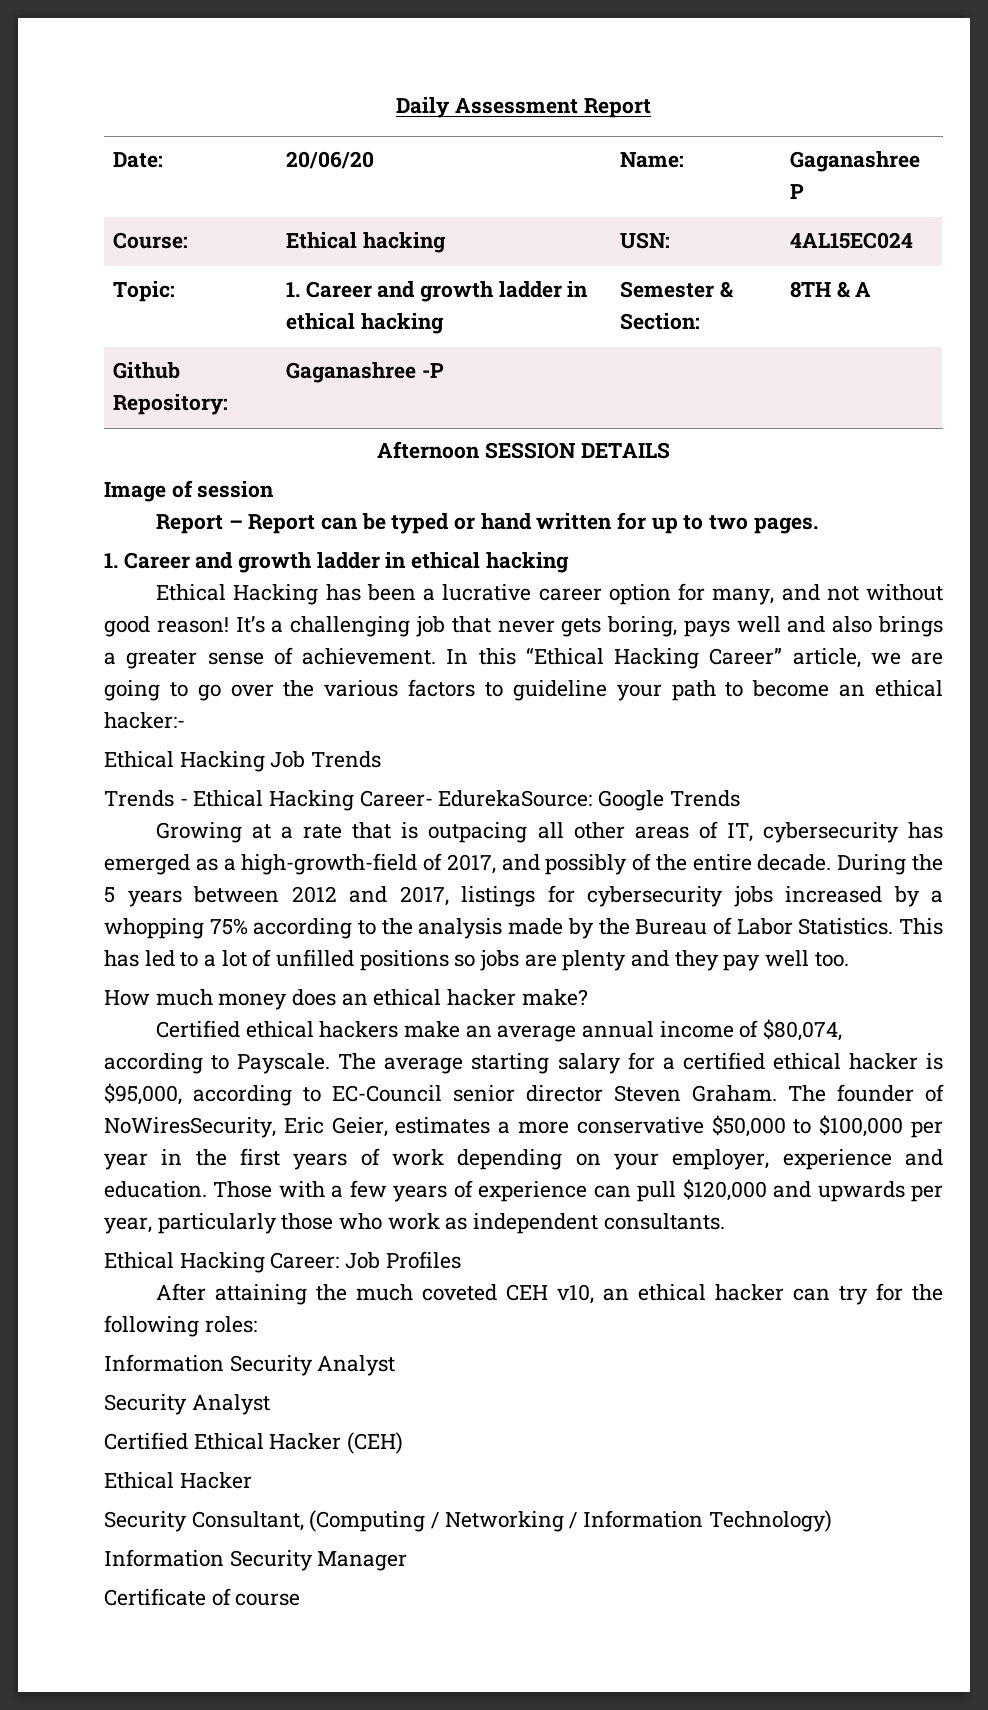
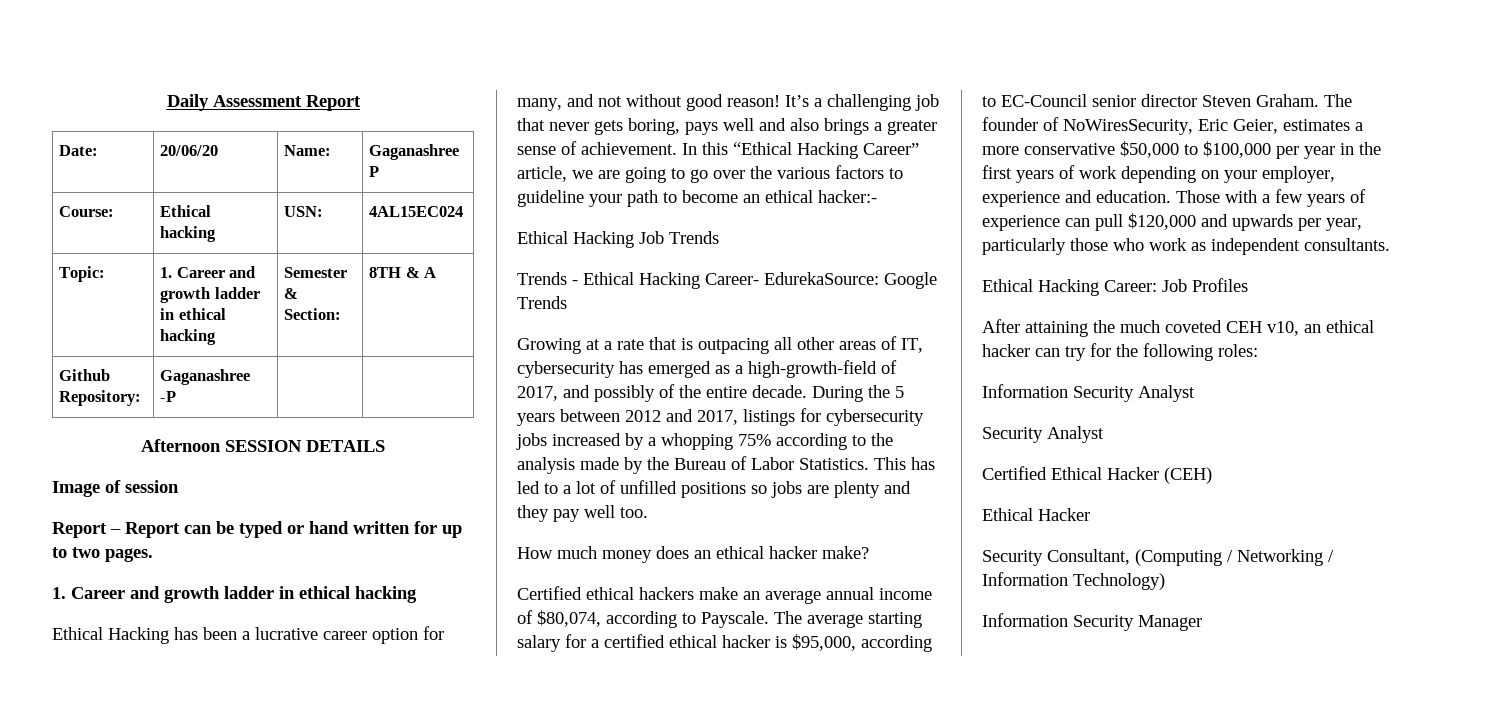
- Certificate of course

